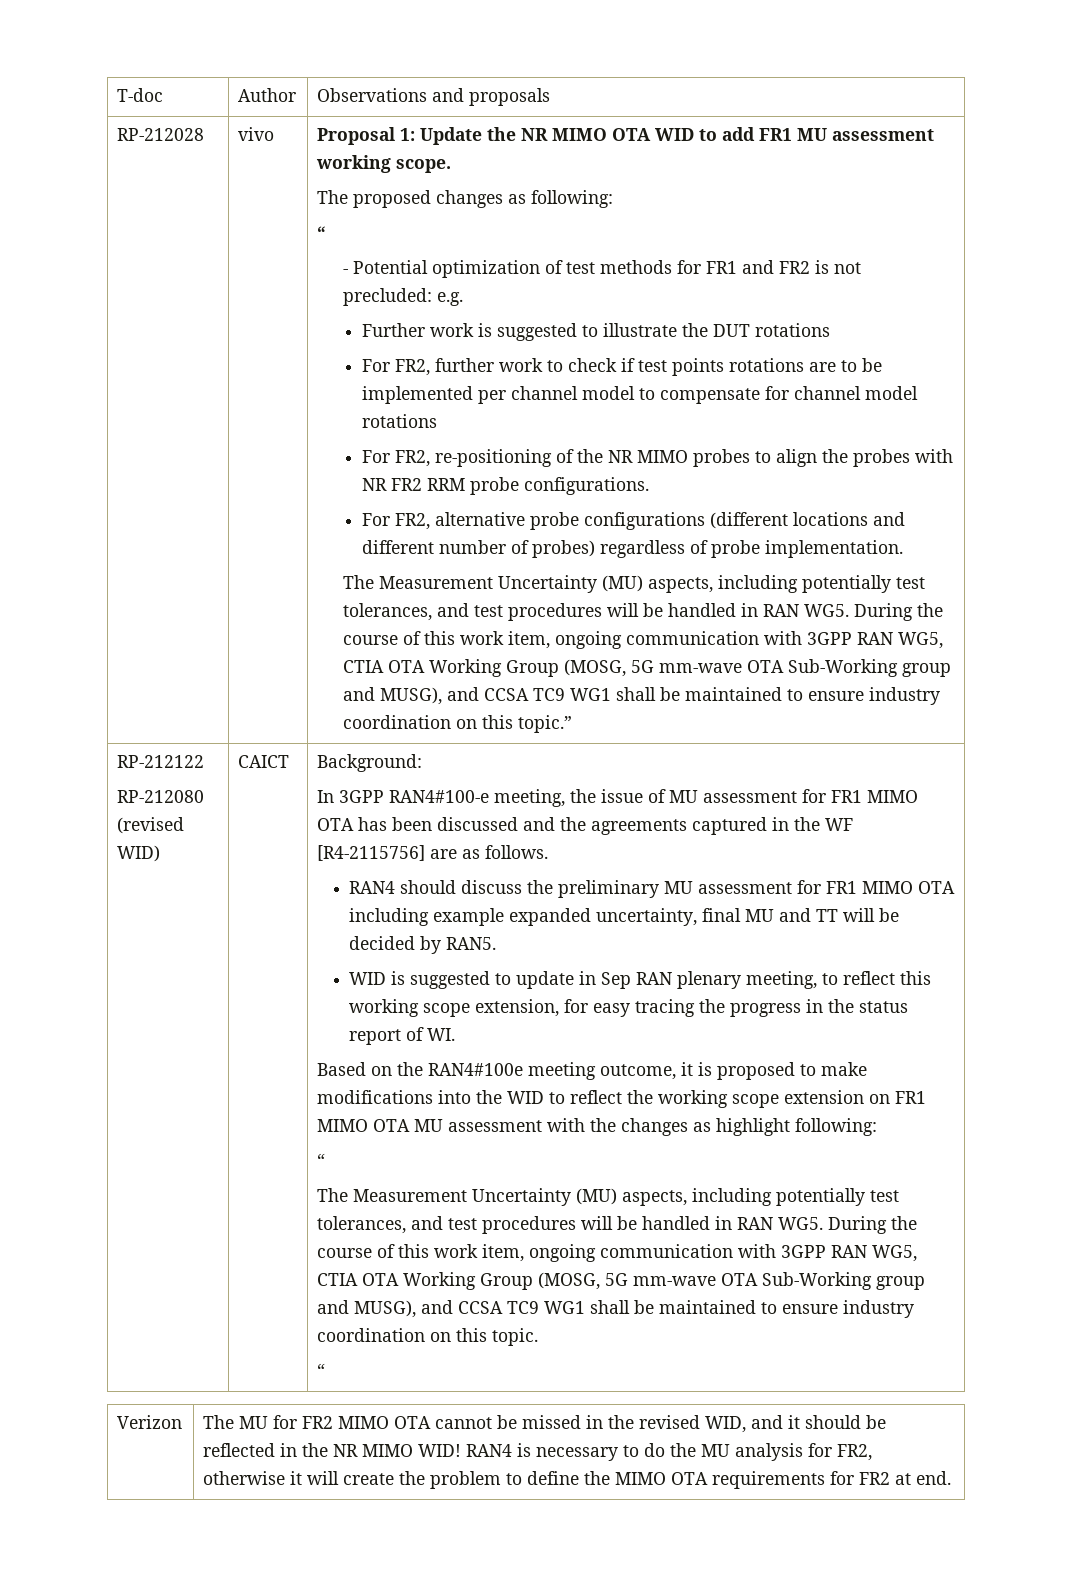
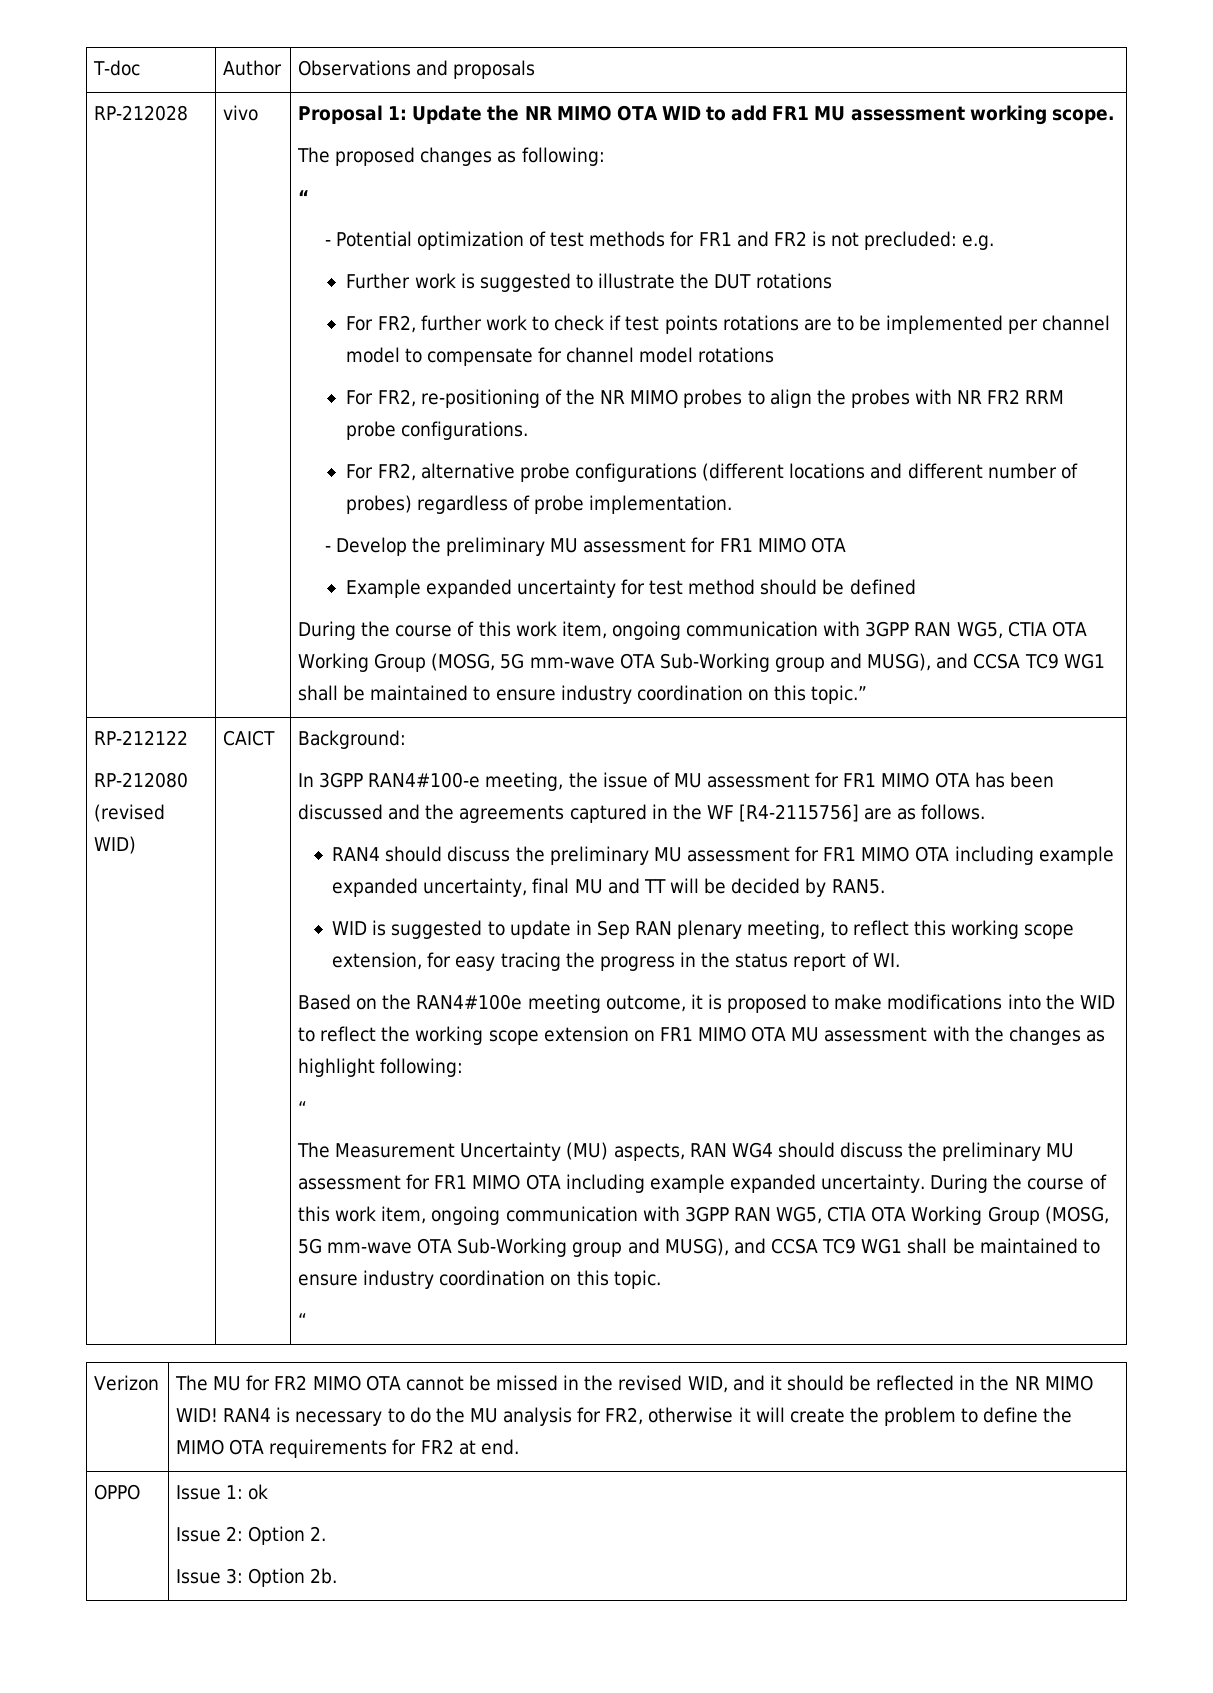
- The Measurement Uncertainty (MU) aspects, including potentially test tolerances, and test procedures will be handled in RAN WG5. During the course of this work item, ongoing communication with 3GPP RAN WG5, CTIA OTA Working Group (MOSG, 5G mm-wave OTA Sub-Working group and MUSG), and CCSA TC9 WG1 shall be maintained to ensure industry coordination on this topic.”
+ - Develop the preliminary MU assessment for FR1 MIMO OTA
+ Example expanded uncertainty for test method should be defined
+ During the course of this work item, ongoing communication with 3GPP RAN WG5, CTIA OTA Working Group (MOSG, 5G mm-wave OTA Sub-Working group and MUSG), and CCSA TC9 WG1 shall be maintained to ensure industry coordination on this topic.”
- The Measurement Uncertainty (MU) aspects, including potentially test tolerances, and test procedures will be handled in RAN WG5. During the course of this work item, ongoing communication with 3GPP RAN WG5, CTIA OTA Working Group (MOSG, 5G mm-wave OTA Sub-Working group and MUSG), and CCSA TC9 WG1 shall be maintained to ensure industry coordination on this topic.
+ The Measurement Uncertainty (MU) aspects, RAN WG4 should discuss the preliminary MU assessment for FR1 MIMO OTA including example expanded uncertainty. During the course of this work item, ongoing communication with 3GPP RAN WG5, CTIA OTA Working Group (MOSG, 5G mm-wave OTA Sub-Working group and MUSG), and CCSA TC9 WG1 shall be maintained to ensure industry coordination on this topic.
+ OPPO | Issue 1: ok
+ Issue 2: Option 2.
+ Issue 3: Option 2b.

